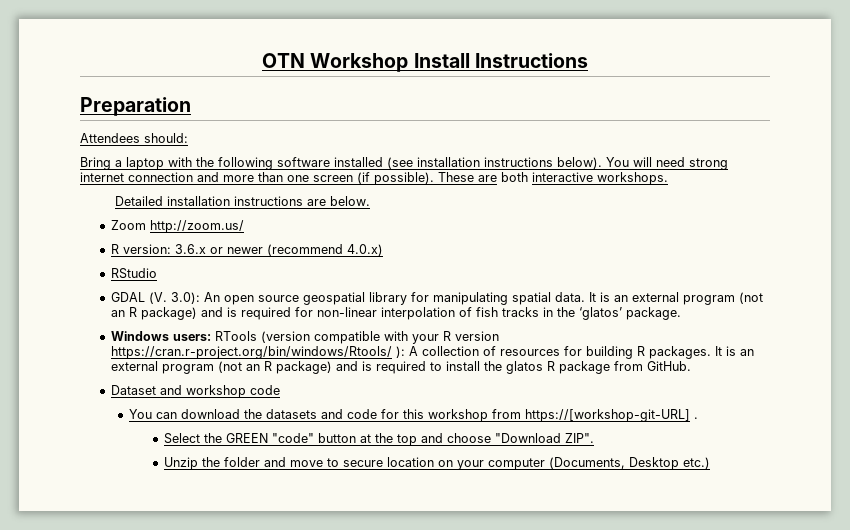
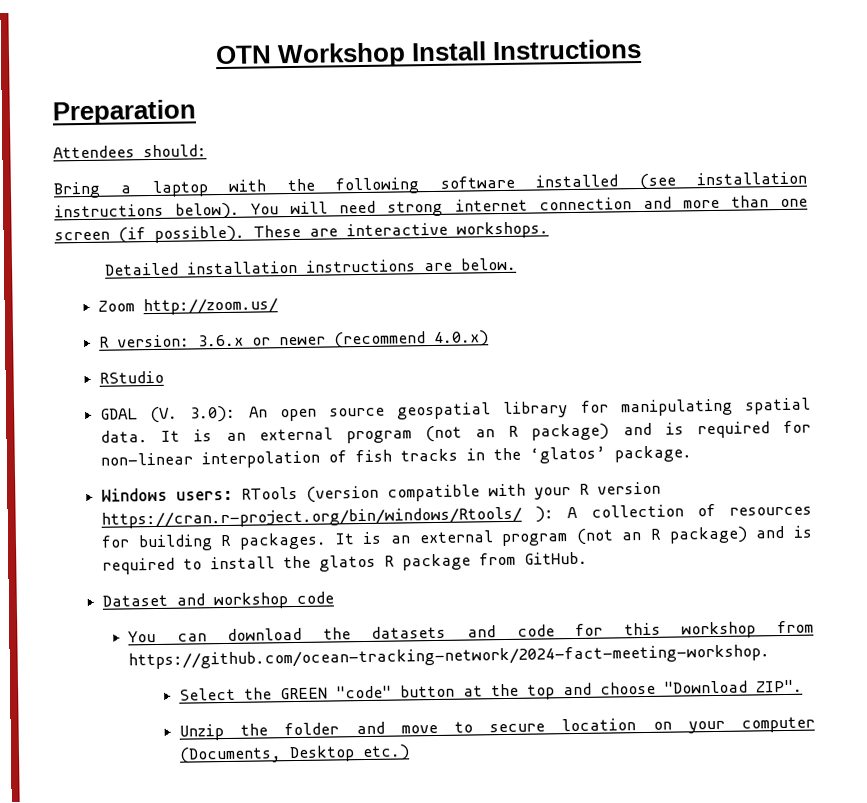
- These are both interactive workshops.
+ These are interactive workshops.
- You can download the datasets and code for this workshop from https://[workshop-git-URL] .
+ You can download the datasets and code for this workshop from https://github.com/ocean-tracking-network/2024-fact-meeting-workshop.

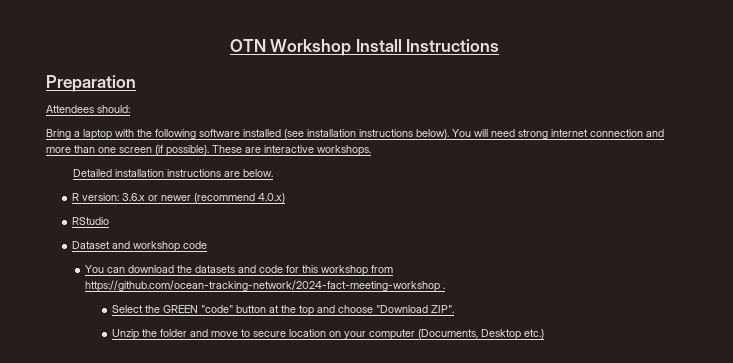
- Zoom http://zoom.us/
- GDAL (V. 3.0): An open source geospatial library for manipulating spatial data. It is an external program (not an R package) and is required for non-linear interpolation of fish tracks in the ‘glatos’ package.
- Windows users: RTools (version compatible with your R version https://cran.r-project.org/bin/windows/Rtools/ ): A collection of resources for building R packages. It is an external program (not an R package) and is required to install the glatos R package from GitHub.
- You can download the datasets and code for this workshop from https://github.com/ocean-tracking-network/2024-fact-meeting-workshop.
+ You can download the datasets and code for this workshop from https://github.com/ocean-tracking-network/2024-fact-meeting-workshop .

